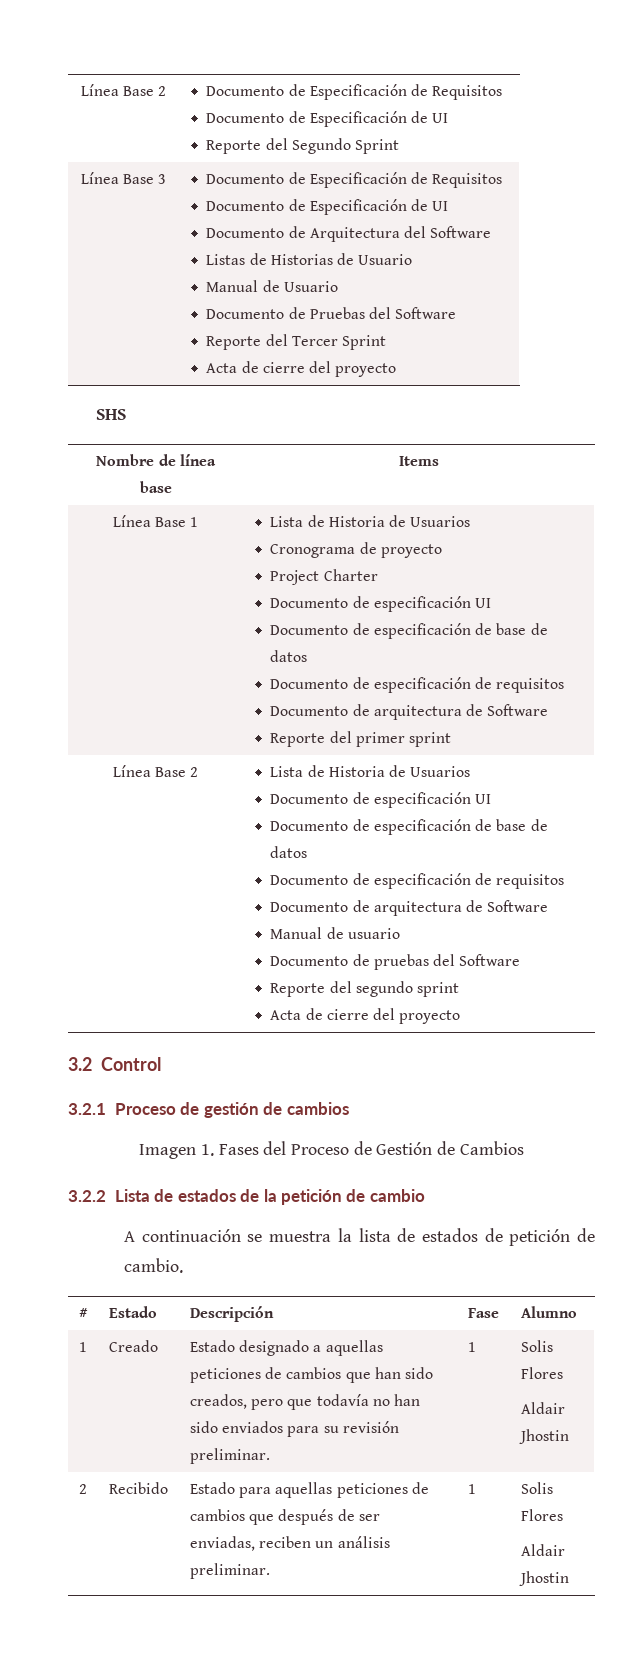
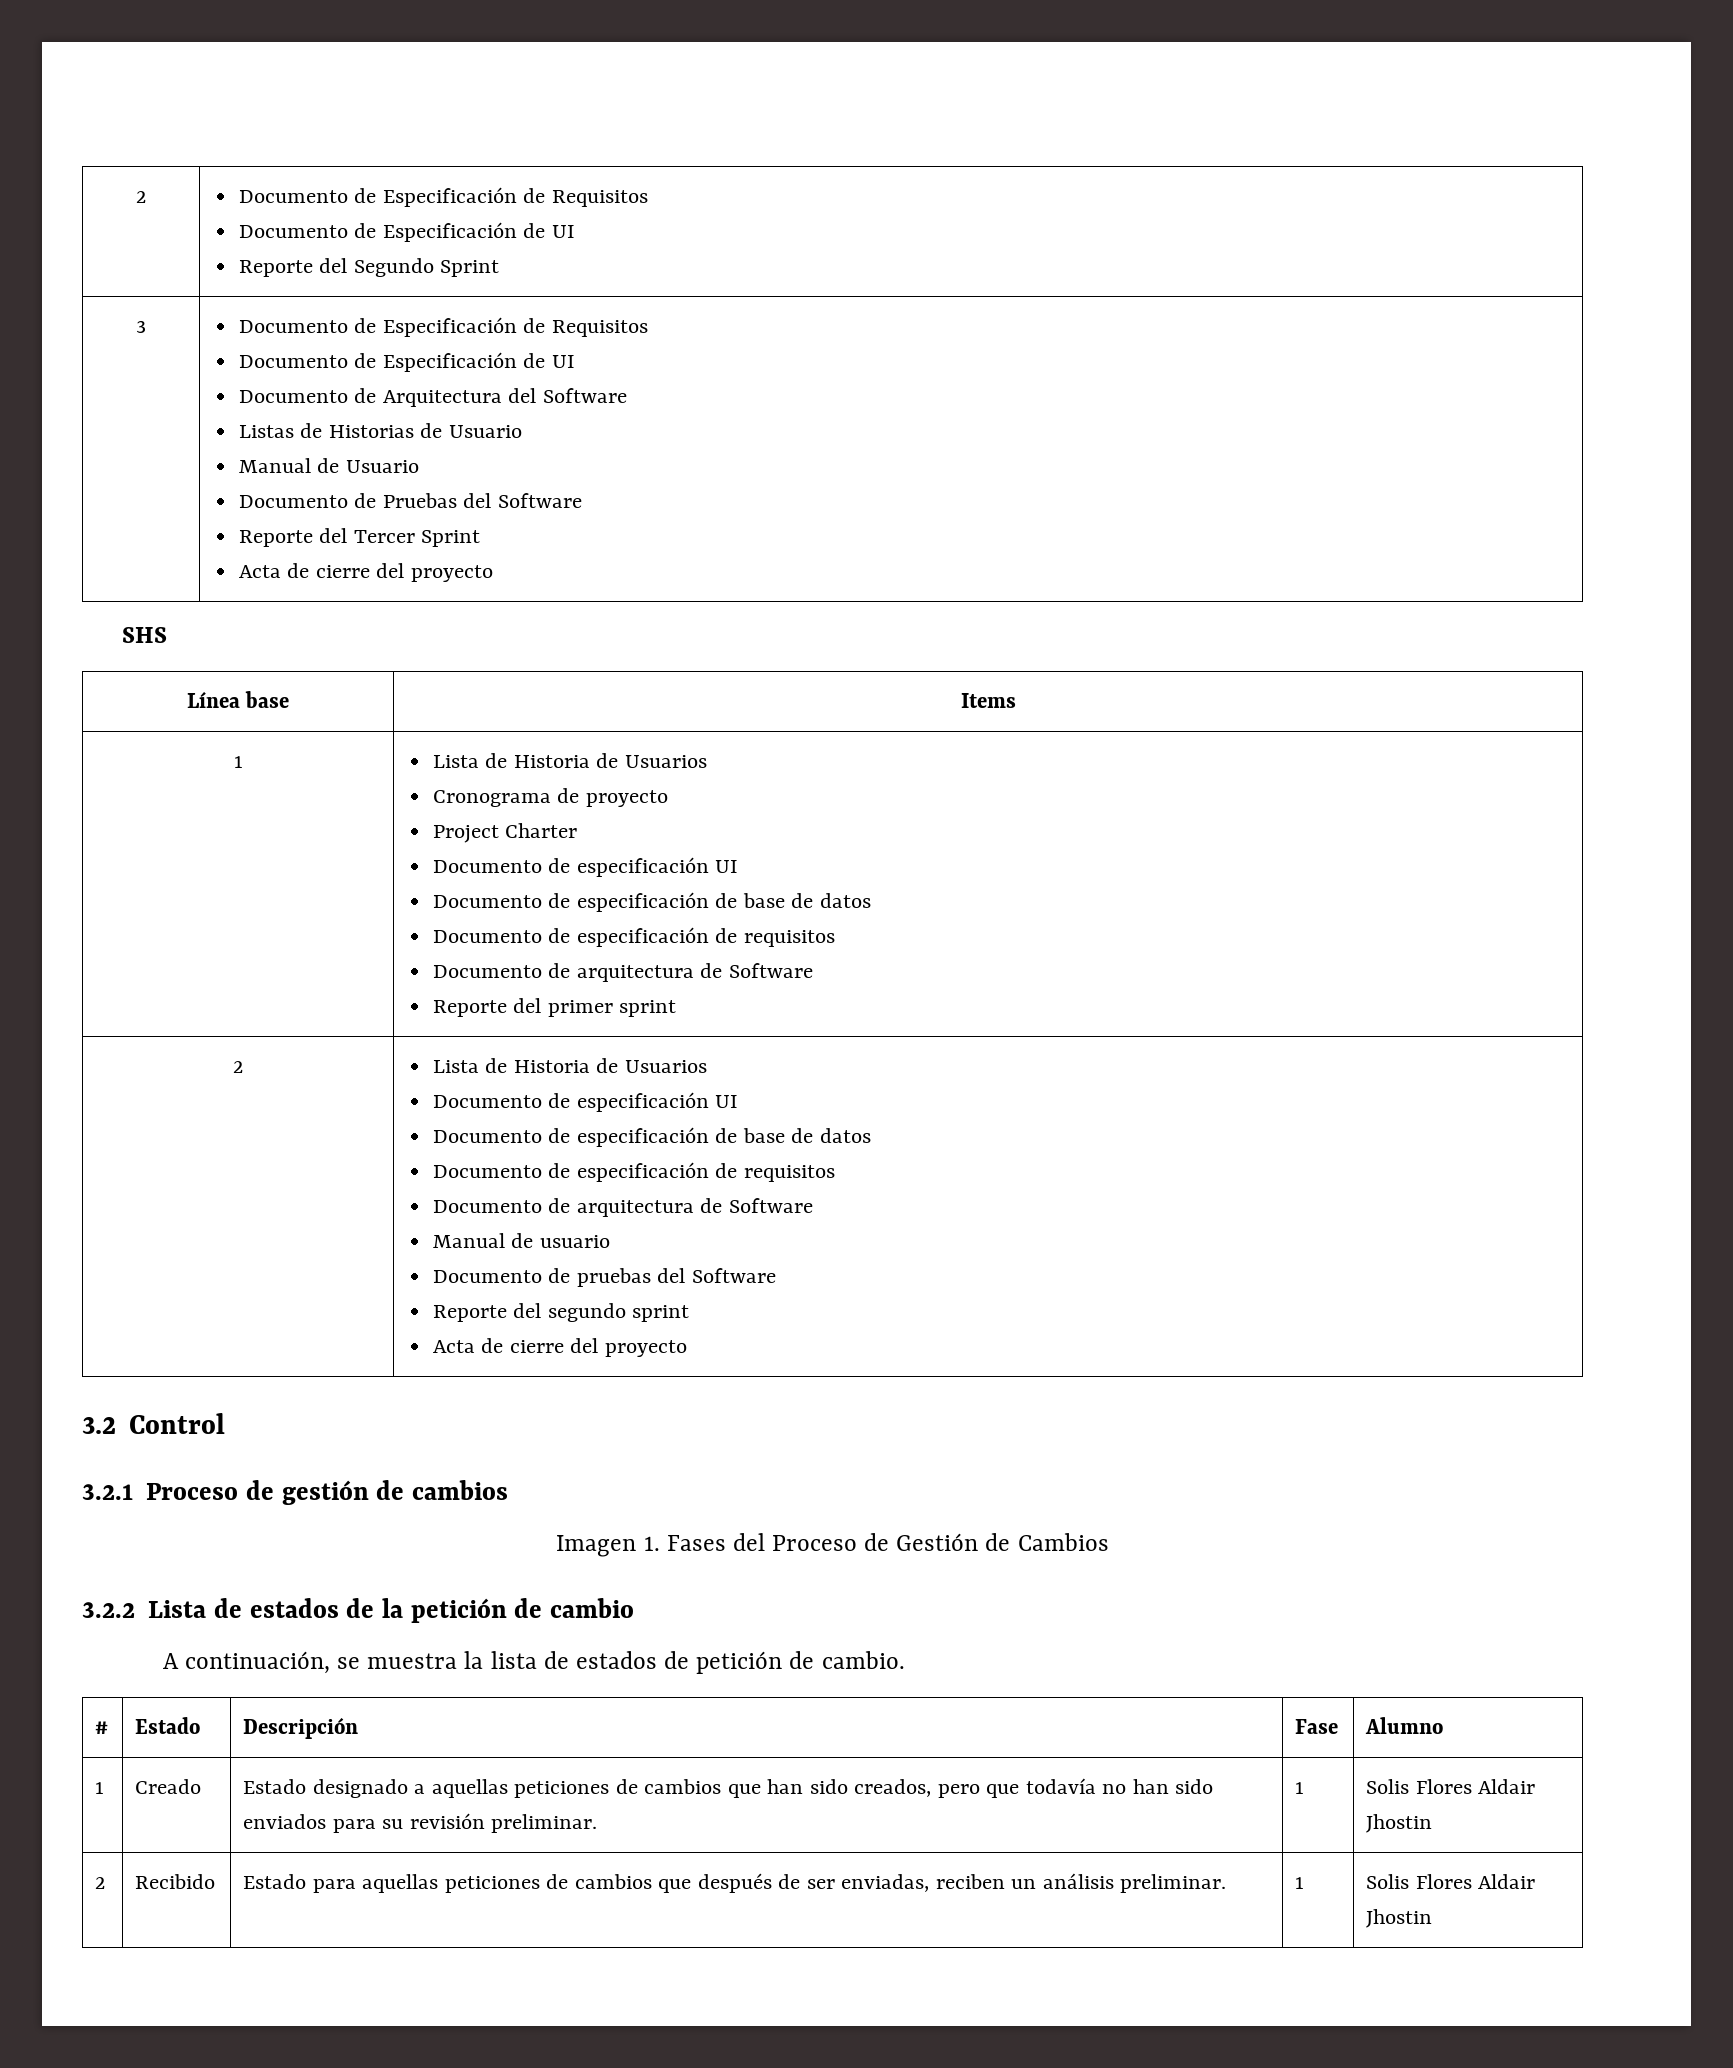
- Línea Base 2 | Documento de Especificación de Requisitos
+ 2 | Documento de Especificación de Requisitos
- Línea Base 3 | Documento de Especificación de Requisitos
+ 3 | Documento de Especificación de Requisitos
- Nombre de línea base | Items
+ Línea base | Items
- Línea Base 1 | Lista de Historia de Usuarios
+ 1 | Lista de Historia de Usuarios
  Cronograma de proyecto
  Project Charter
  Documento de especificación UI
  Documento de especificación de base de datos
  Documento de especificación de requisitos
  Documento de arquitectura de Software
  Reporte del primer sprint
- Línea Base 2
+ 2
- A continuación se muestra la lista de estados de petición de cambio.
+ A continuación, se muestra la lista de estados de petición de cambio.
- 1 | Creado | Estado designado a aquellas peticiones de cambios que han sido creados, pero que todavía no han sido enviados para su revisión preliminar. | 1 | Solis Flores
- Aldair Jhostin
+ 1 | Creado | Estado designado a aquellas peticiones de cambios que han sido creados, pero que todavía no han sido enviados para su revisión preliminar. | 1 | Solis Flores Aldair Jhostin
- 2 | Recibido | Estado para aquellas peticiones de cambios que después de ser enviadas, reciben un análisis preliminar. | 1 | Solis Flores
- Aldair Jhostin
+ 2 | Recibido | Estado para aquellas peticiones de cambios que después de ser enviadas, reciben un análisis preliminar. | 1 | Solis Flores Aldair Jhostin

